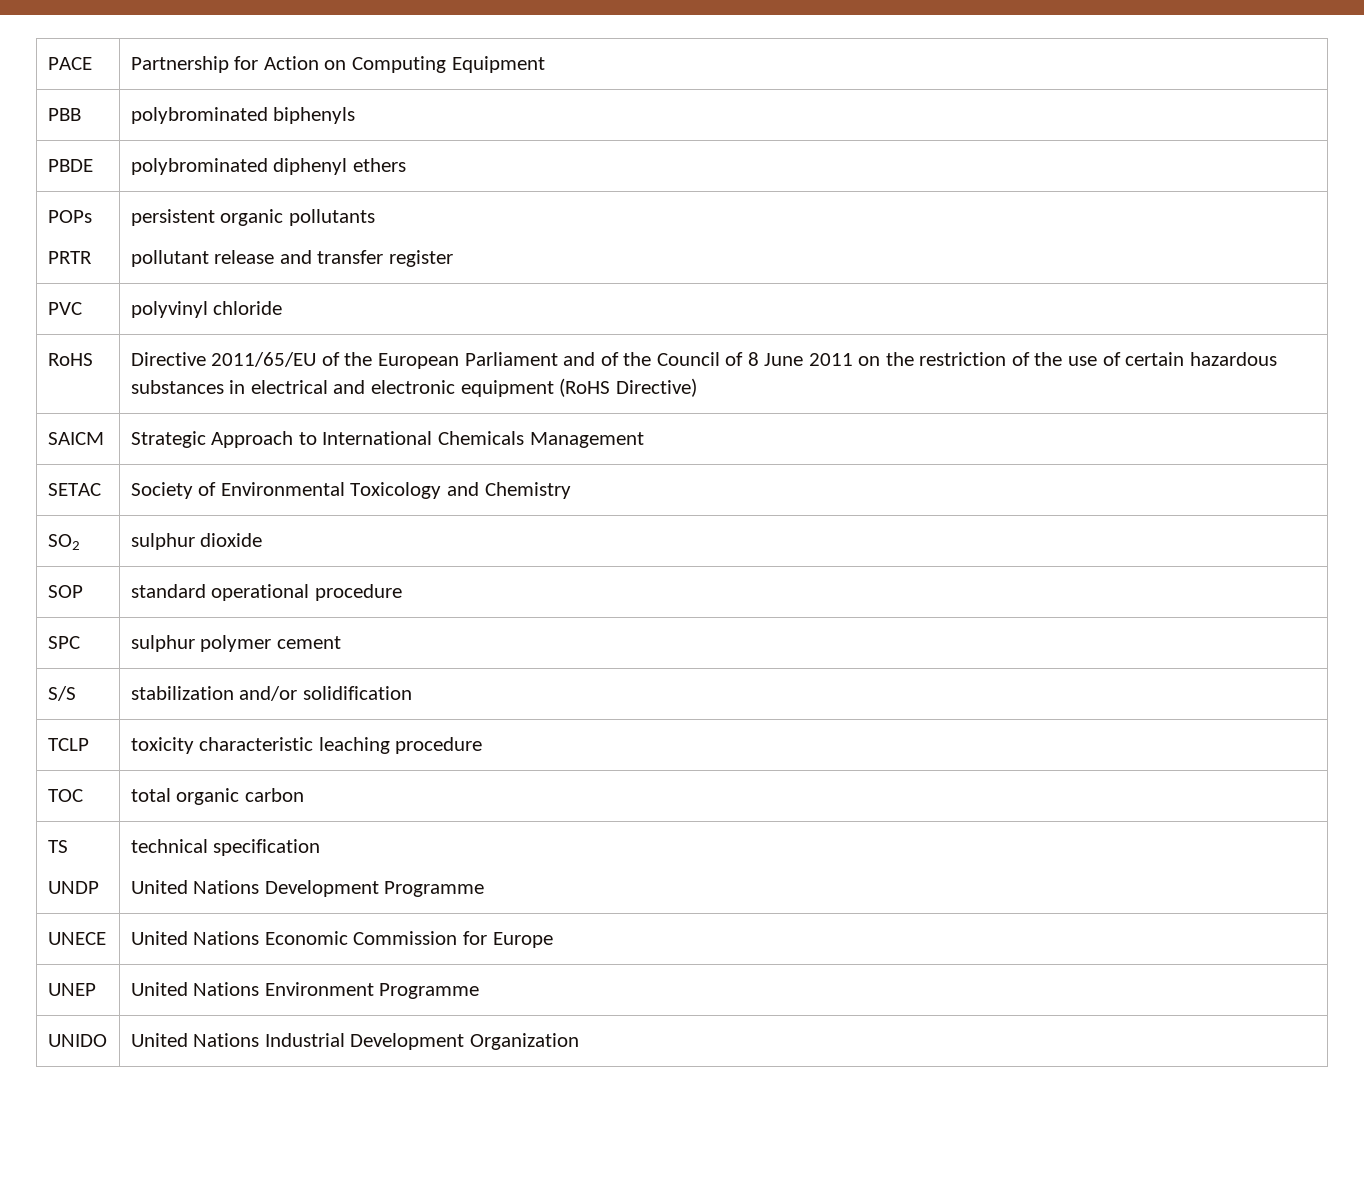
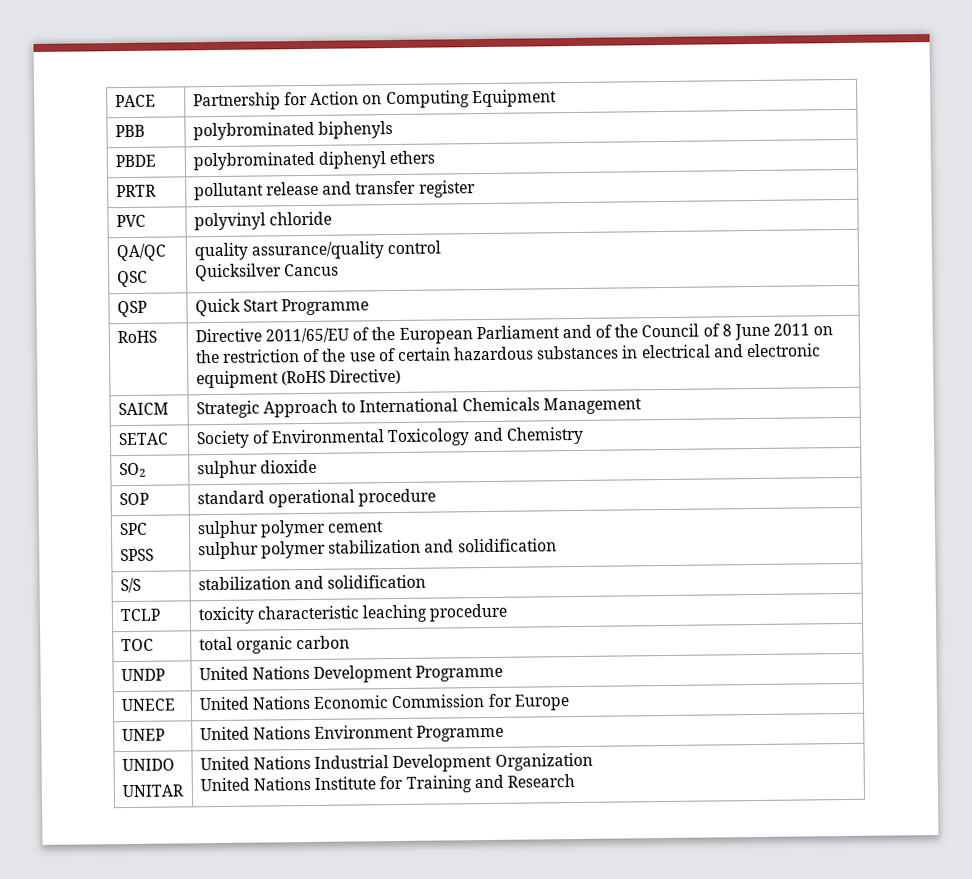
- POPs
- PRTR | persistent organic pollutants
- pollutant release and transfer register
+ PRTR | pollutant release and transfer register
+ QA/QC
+ QSC | quality assurance/quality control
+ Quicksilver Cancus
+ QSP | Quick Start Programme
- SPC | sulphur polymer cement
+ SPC
+ SPSS | sulphur polymer cement
+ sulphur polymer stabilization and solidification
- S/S | stabilization and/or solidification
+ S/S | stabilization and solidification
- TS
- UNDP | technical specification
- United Nations Development Programme
+ UNDP | United Nations Development Programme
- UNIDO | United Nations Industrial Development Organization
+ UNIDO
+ UNITAR | United Nations Industrial Development Organization
+ United Nations Institute for Training and Research

